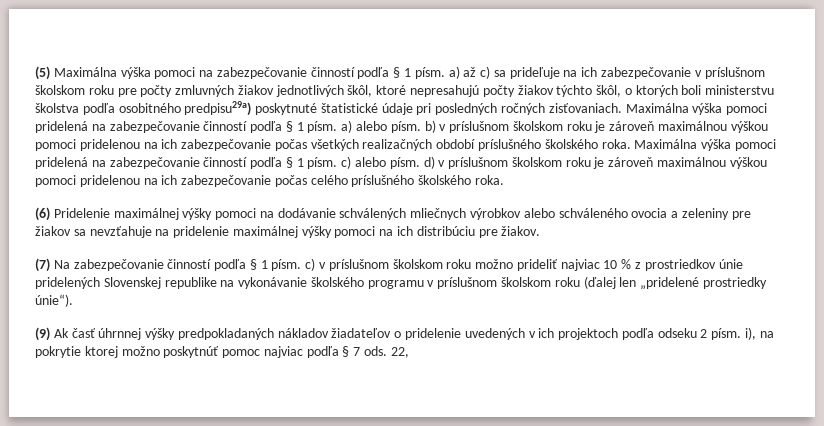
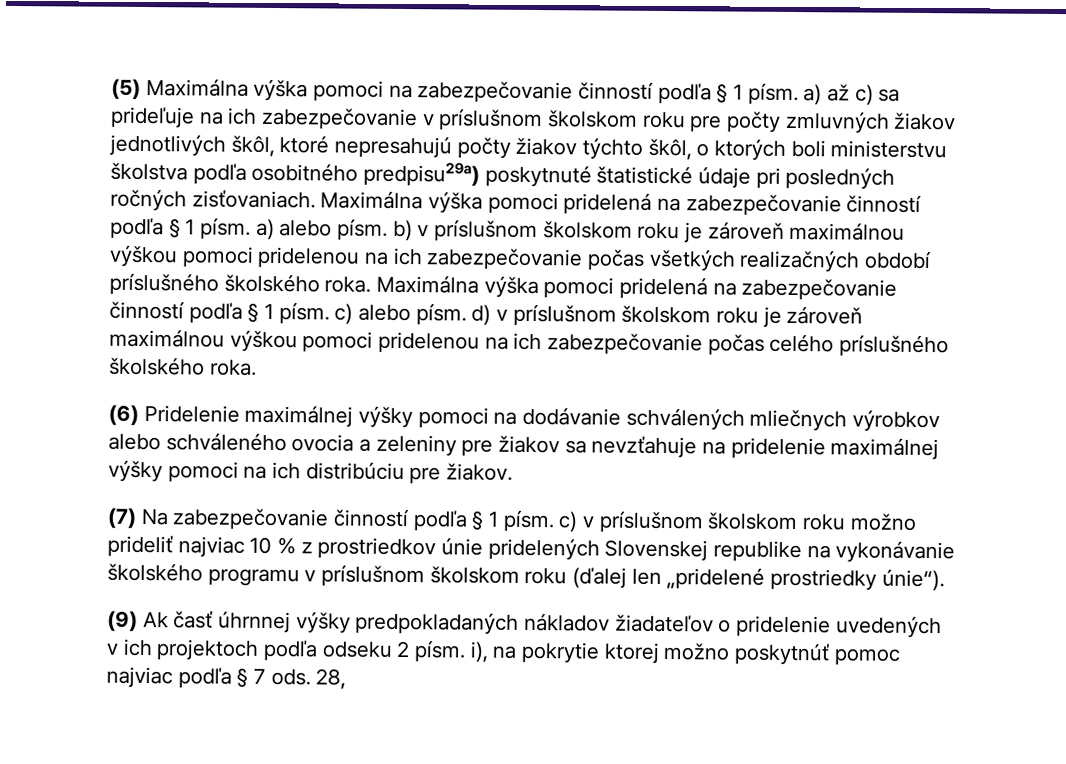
- 22,
+ 28,

